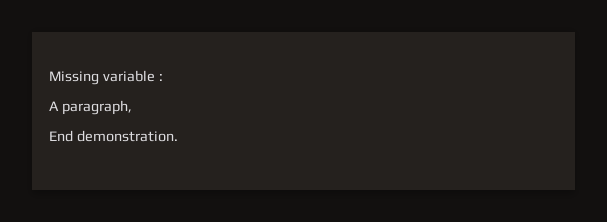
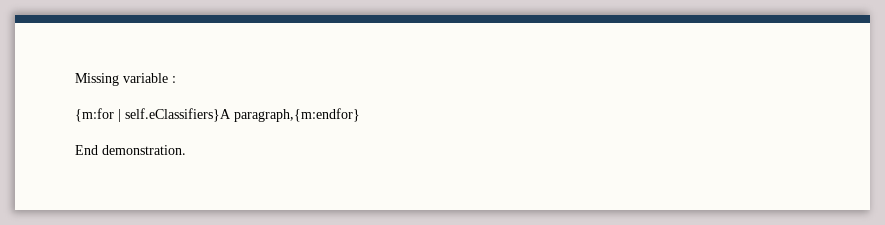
- A paragraph,
+ {m:for | self.eClassifiers}A paragraph,{m:endfor}

